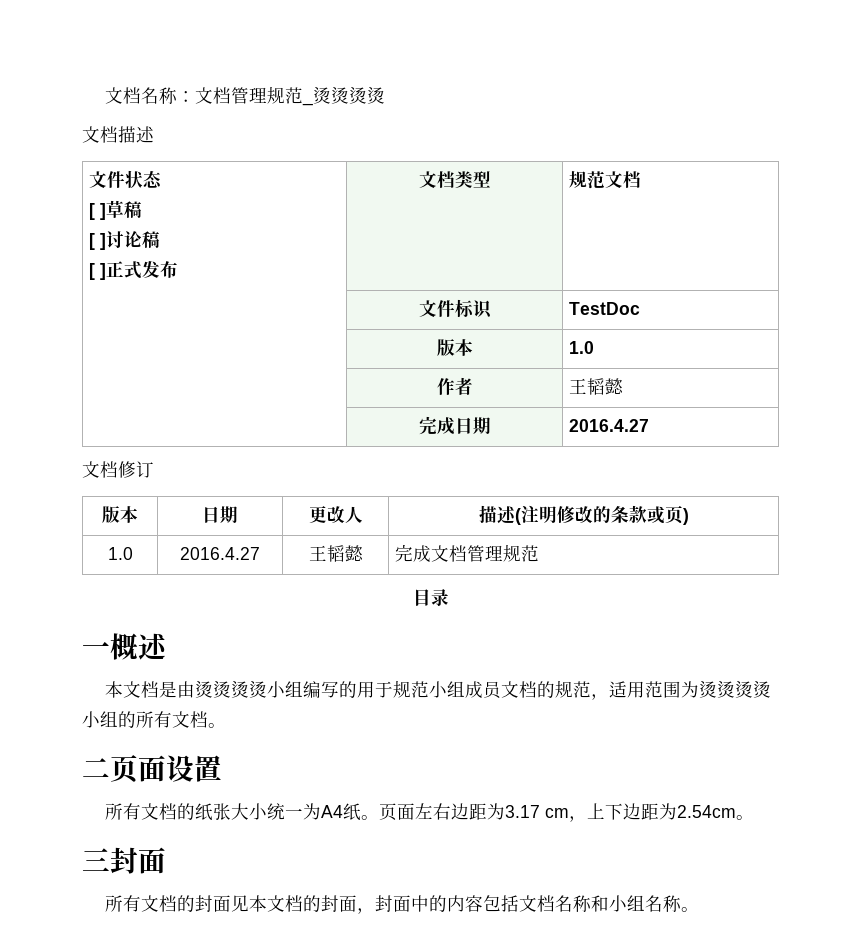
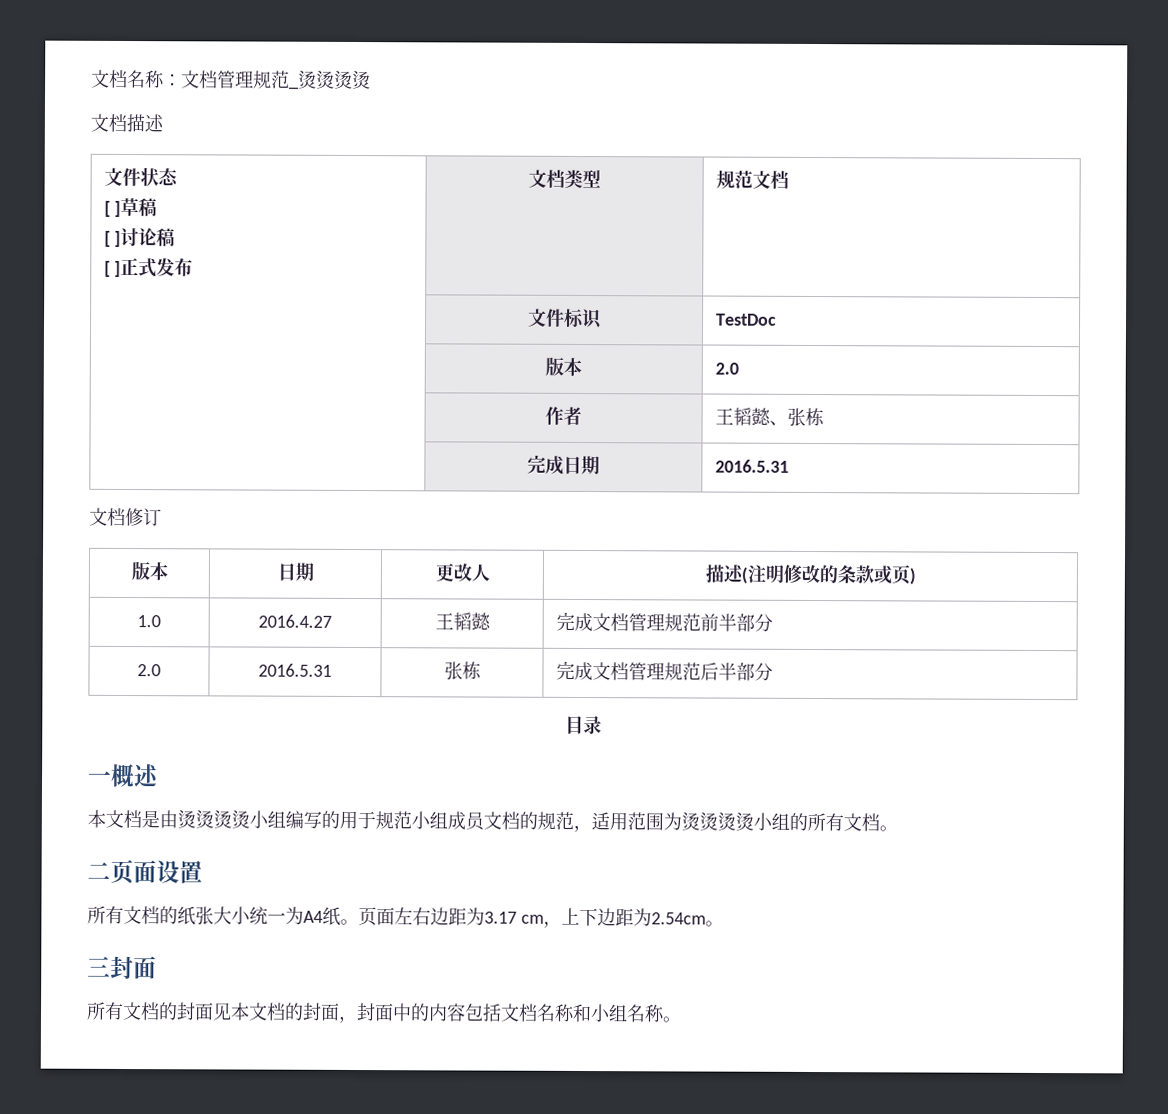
- | 版本 | 1.0
+ | 版本 | 2.0
- | 作者 | 王韬懿
+ | 作者 | 王韬懿、张栋
- | 完成日期 | 2016.4.27
+ | 完成日期 | 2016.5.31
- 1.0 | 2016.4.27 | 王韬懿 | 完成文档管理规范
+ 1.0 | 2016.4.27 | 王韬懿 | 完成文档管理规范前半部分
+ 2.0 | 2016.5.31 | 张栋 | 完成文档管理规范后半部分

